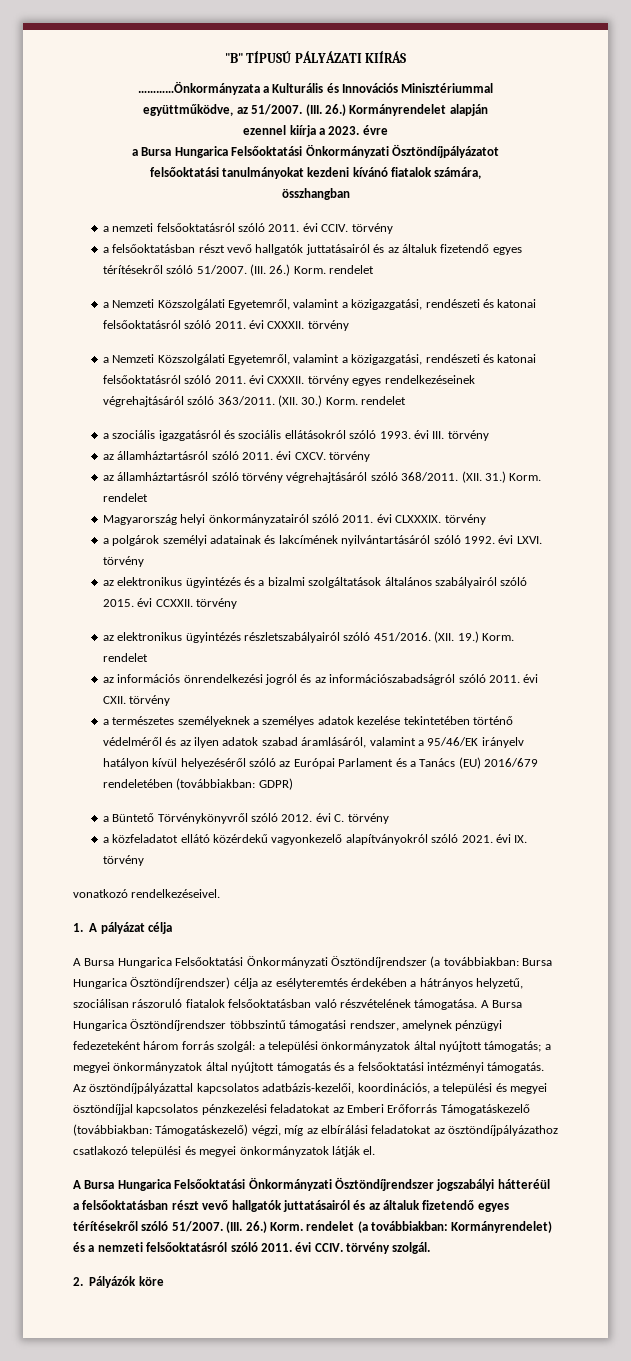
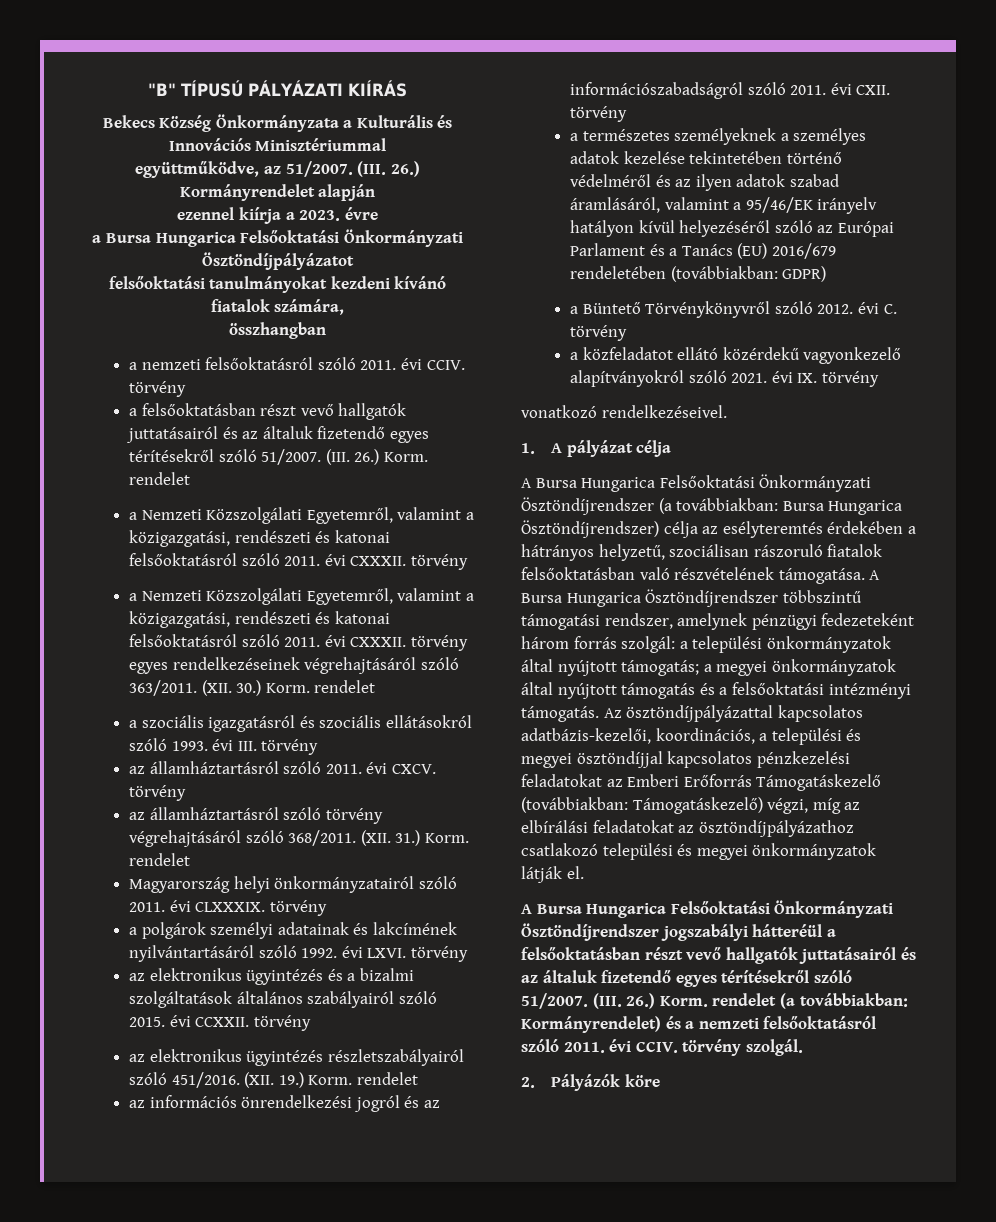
- …………Önkormányzata a Kulturális és Innovációs Minisztériummal
+ Bekecs Község Önkormányzata a Kulturális és Innovációs Minisztériummal

